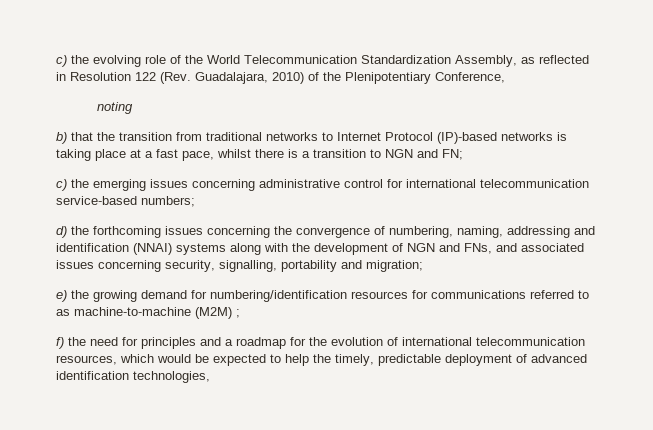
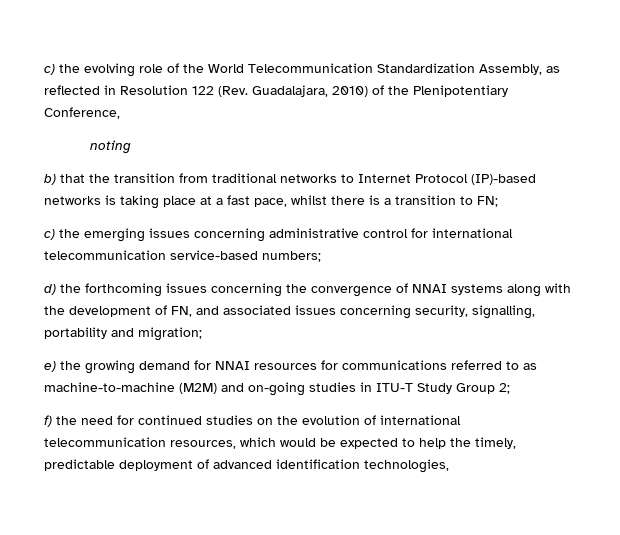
- b) that the transition from traditional networks to Internet Protocol (IP)-based networks is taking place at a fast pace, whilst there is a transition to NGN and FN;
+ b) that the transition from traditional networks to Internet Protocol (IP)-based networks is taking place at a fast pace, whilst there is a transition to FN;
- d) the forthcoming issues concerning the convergence of numbering, naming, addressing and identification (NNAI) systems along with the development of NGN and FNs, and associated issues concerning security, signalling, portability and migration;
+ d) the forthcoming issues concerning the convergence of NNAI systems along with the development of FN, and associated issues concerning security, signalling, portability and migration;
- e) the growing demand for numbering/identification resources for communications referred to as machine-to-machine (M2M) ;
+ e) the growing demand for NNAI resources for communications referred to as machine-to-machine (M2M) and on-going studies in ITU-T Study Group 2;
- f) the need for principles and a roadmap for the evolution of international telecommunication resources, which would be expected to help the timely, predictable deployment of advanced identification technologies,
+ f) the need for continued studies on the evolution of international telecommunication resources, which would be expected to help the timely, predictable deployment of advanced identification technologies,

